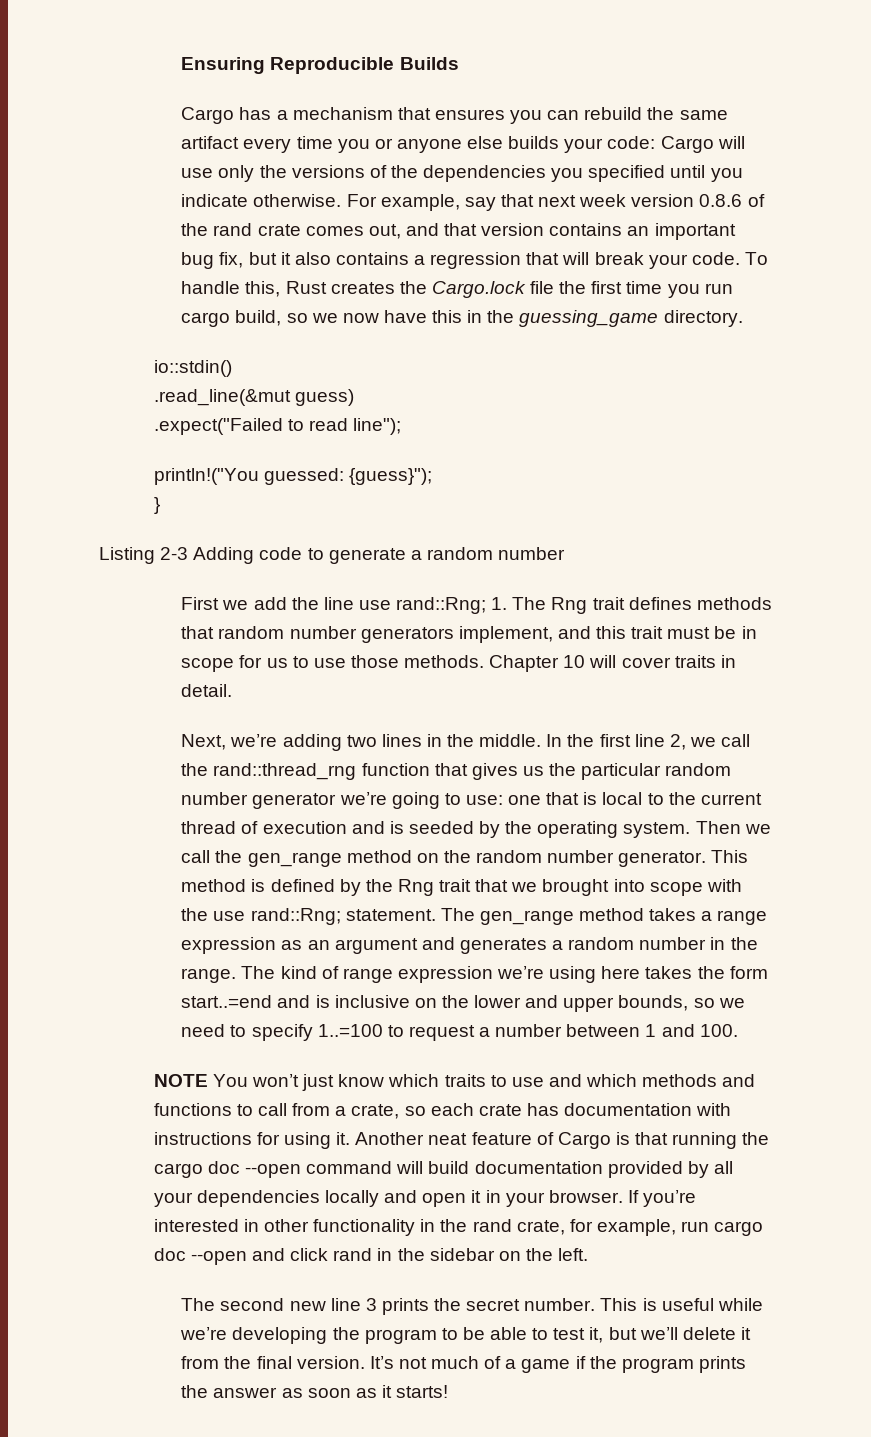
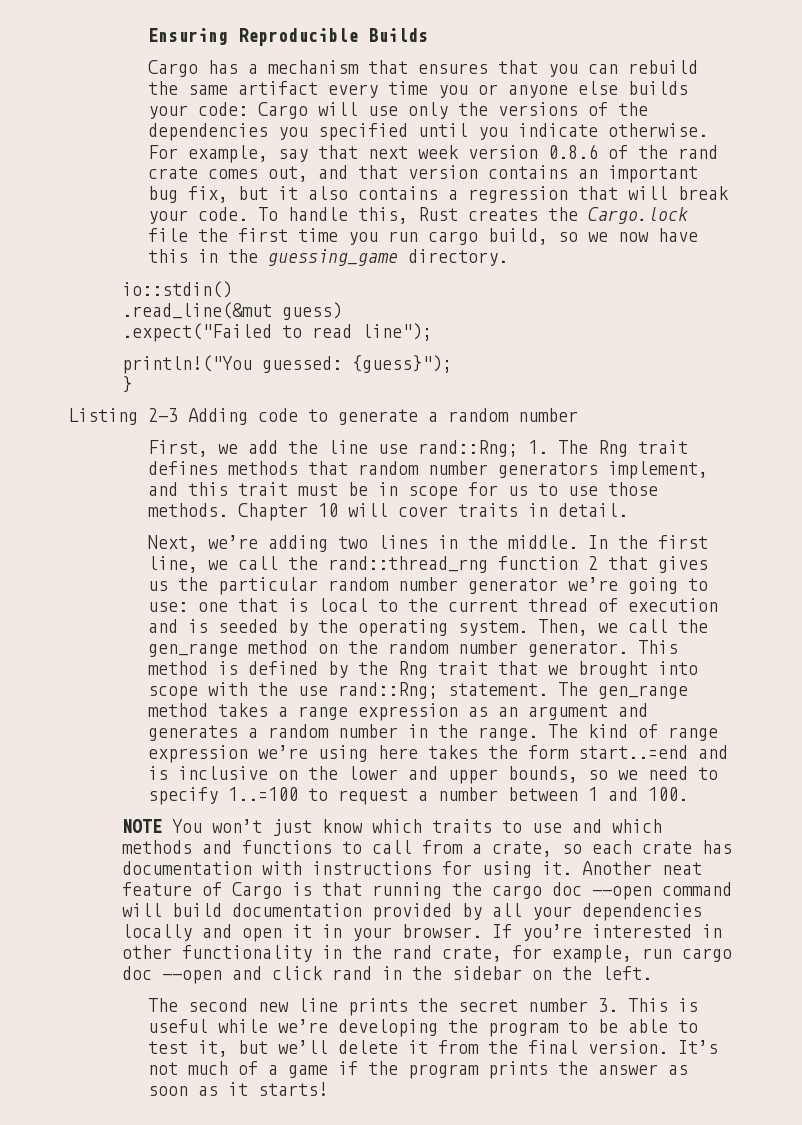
- Cargo has a mechanism that ensures you can rebuild the same artifact every time you or anyone else builds your code: Cargo will use only the versions of the dependencies you specified until you indicate otherwise.
+ Cargo has a mechanism that ensures that you can rebuild the same artifact every time you or anyone else builds your code: Cargo will use only the versions of the dependencies you specified until you indicate otherwise.
- First we add the line use rand::Rng; 1. The Rng trait defines methods that random number generators implement, and this trait must be in scope for us to use those methods.
+ First, we add the line use rand::Rng; 1. The Rng trait defines methods that random number generators implement, and this trait must be in scope for us to use those methods.
- In the first line 2, we call the rand::thread_rng function that gives us the particular random number generator we’re going to use: one that is local to the current thread of execution and is seeded by the operating system.
+ In the first line, we call the rand::thread_rng function 2 that gives us the particular random number generator we’re going to use: one that is local to the current thread of execution and is seeded by the operating system.
- Then we call the gen_range method on the random number generator.
+ Then, we call the gen_range method on the random number generator.
- The second new line 3 prints the secret number. This is useful while we’re developing the program to be able to test it, but we’ll delete it from the final version.
+ The second new line prints the secret number 3. This is useful while we’re developing the program to be able to test it, but we’ll delete it from the final version.

